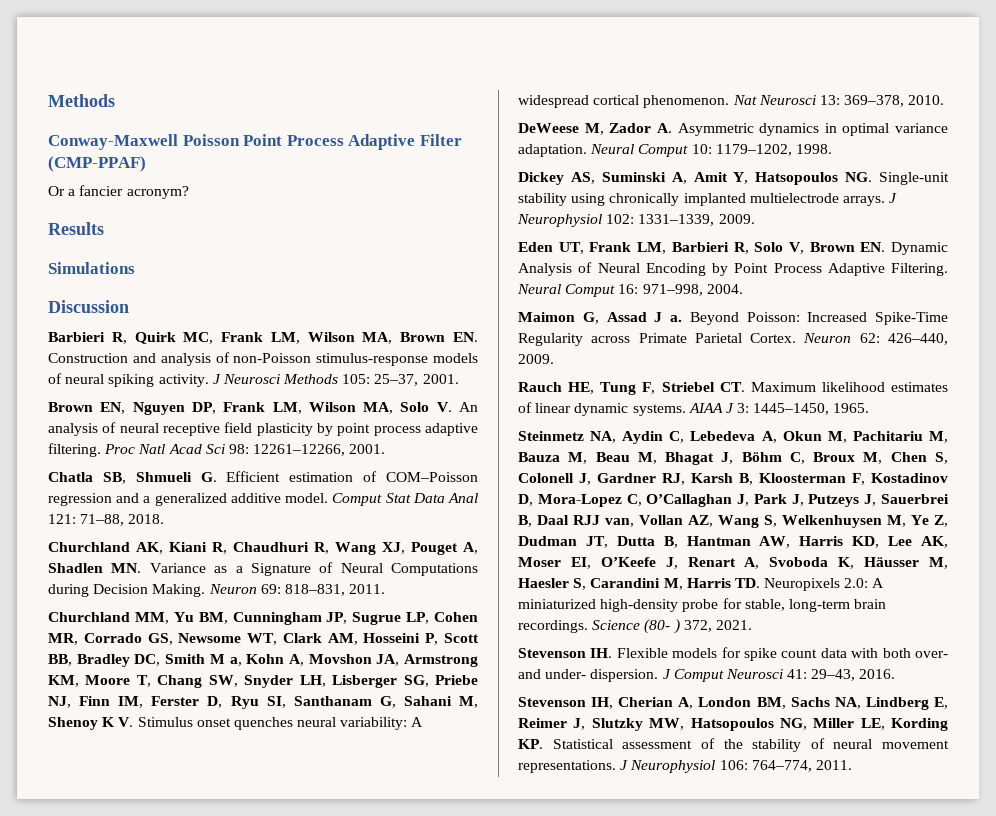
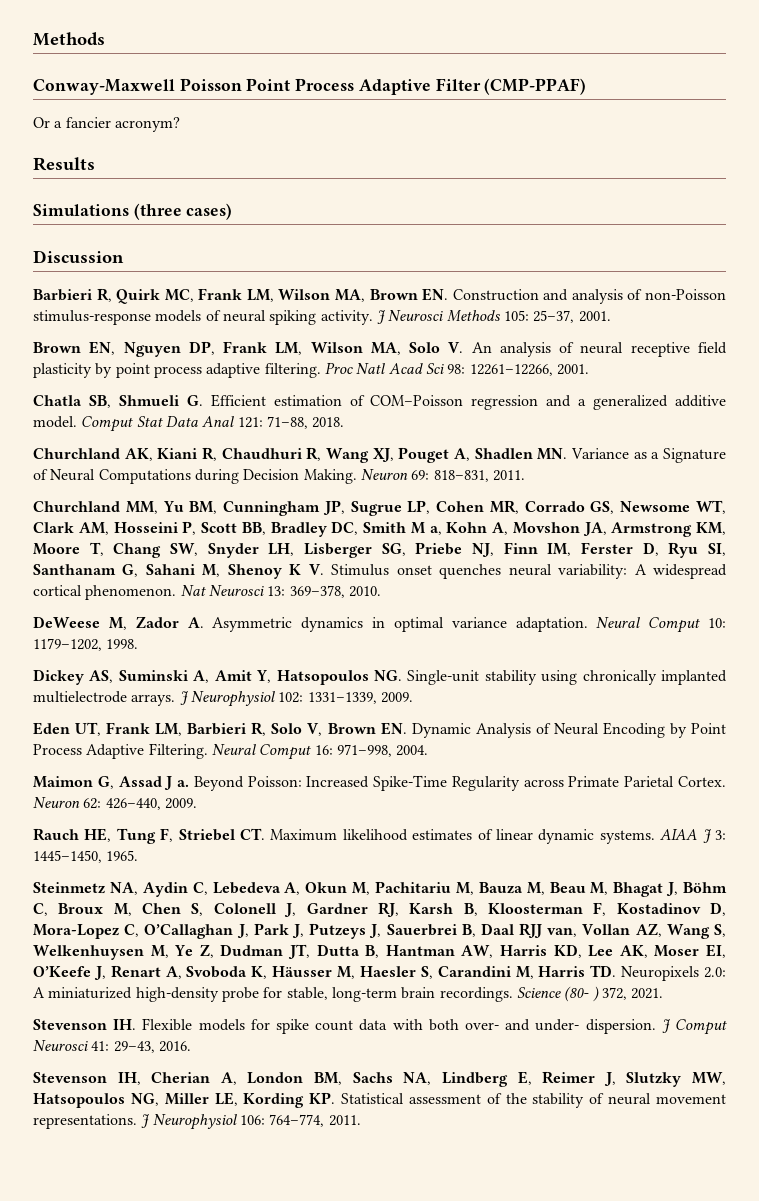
- Simulations
+ Simulations (three cases)

